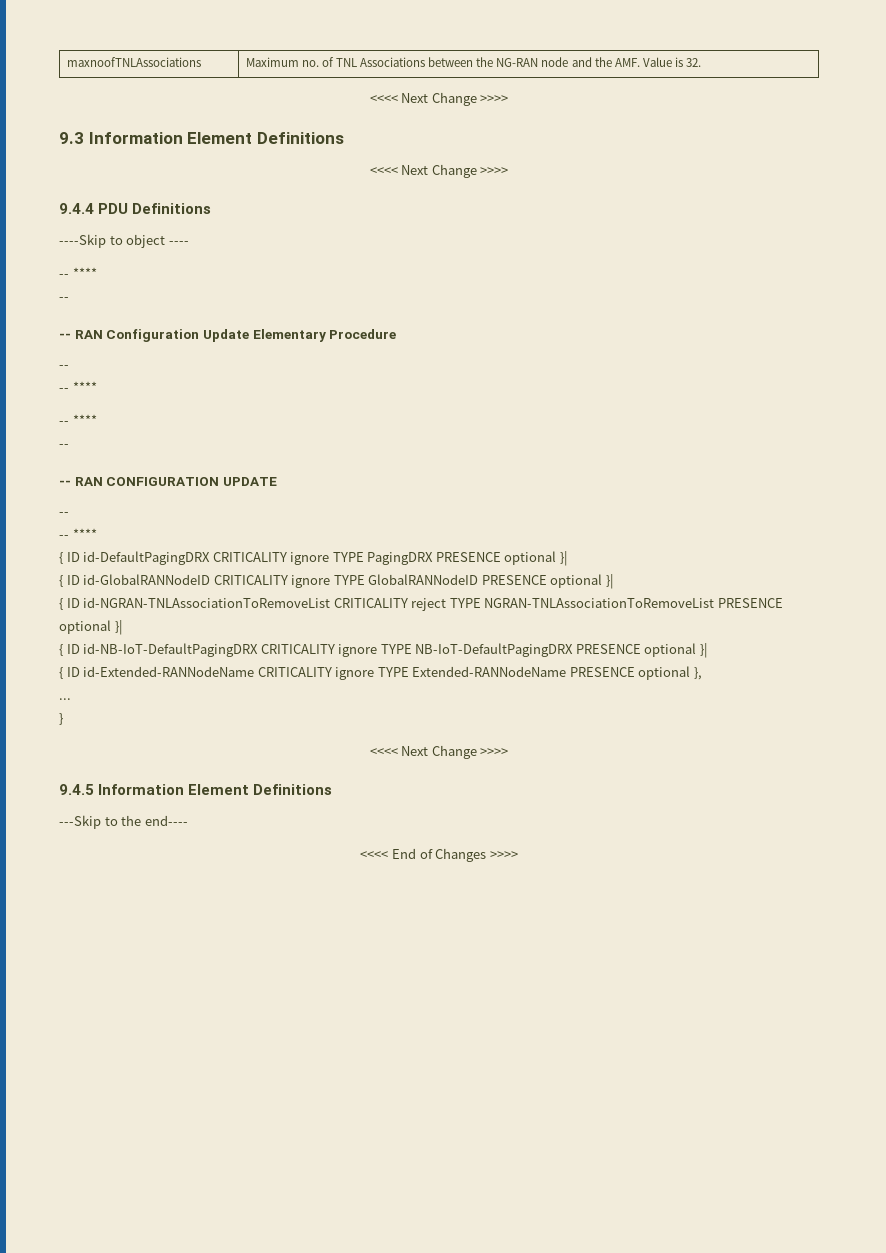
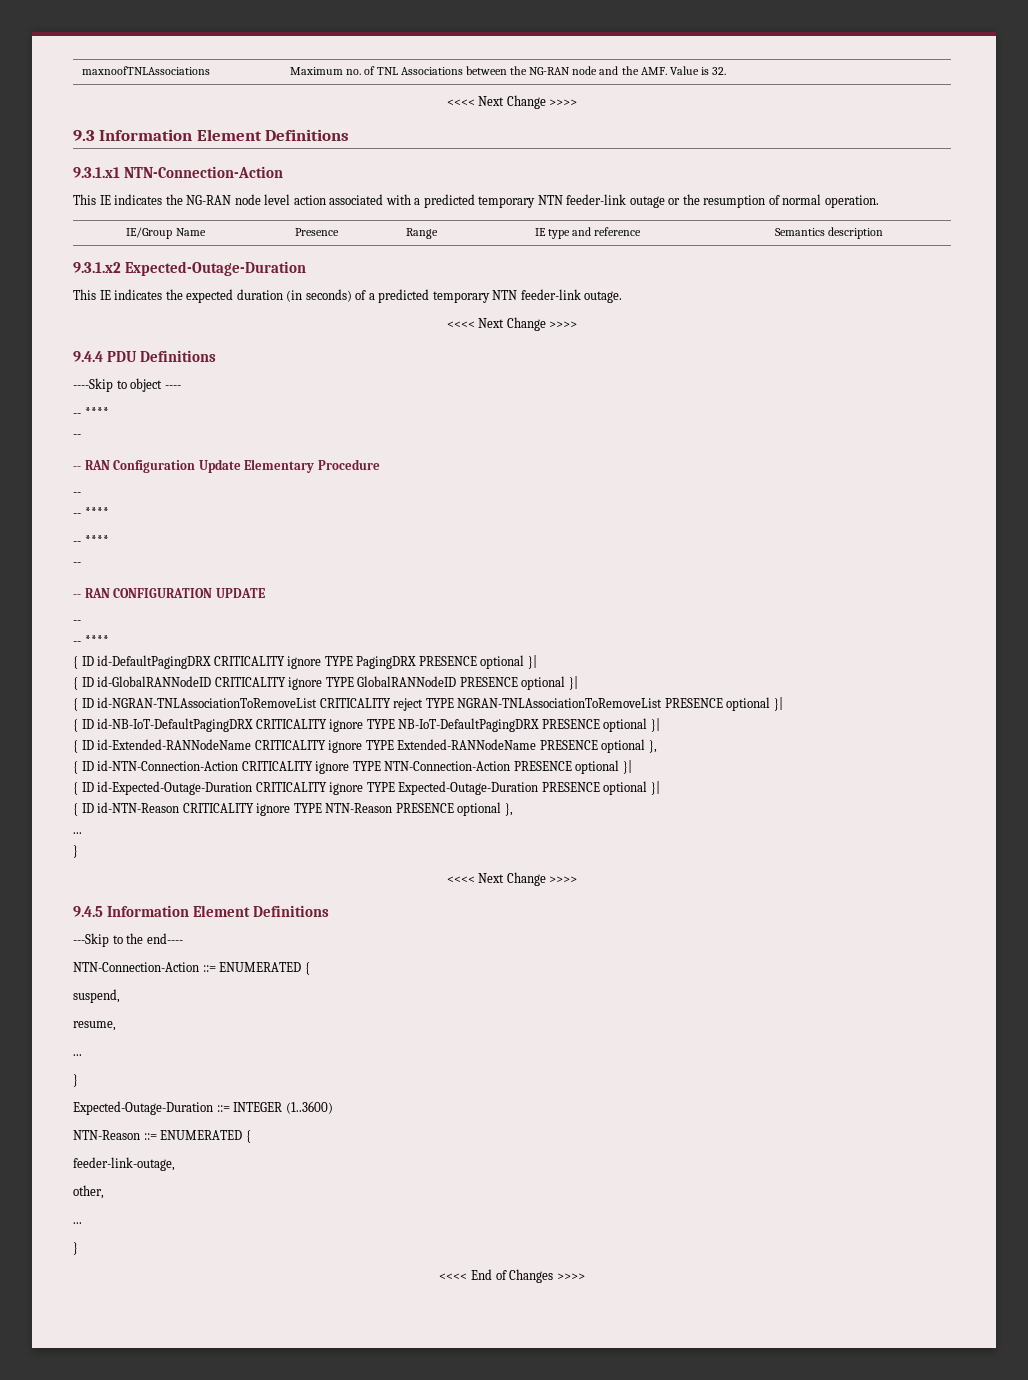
+ 9.3.1.x1 NTN-Connection-Action
+ This IE indicates the NG-RAN node level action associated with a predicted temporary NTN feeder-link outage or the resumption of normal operation.
+ IE/Group Name | Presence | Range | IE type and reference | Semantics description
+ 9.3.1.x2 Expected-Outage-Duration
+ This IE indicates the expected duration (in seconds) of a predicted temporary NTN feeder-link outage.
+ { ID id-NTN-Connection-Action CRITICALITY ignore TYPE NTN-Connection-Action PRESENCE optional }|
+ { ID id-Expected-Outage-Duration CRITICALITY ignore TYPE Expected-Outage-Duration PRESENCE optional }|
+ { ID id-NTN-Reason CRITICALITY ignore TYPE NTN-Reason PRESENCE optional },
+ NTN-Connection-Action ::= ENUMERATED {
+ suspend,
+ resume,
+ ...
+ }
+ Expected-Outage-Duration ::= INTEGER (1..3600)
+ NTN-Reason ::= ENUMERATED {
+ feeder-link-outage,
+ other,
+ ...
+ }

